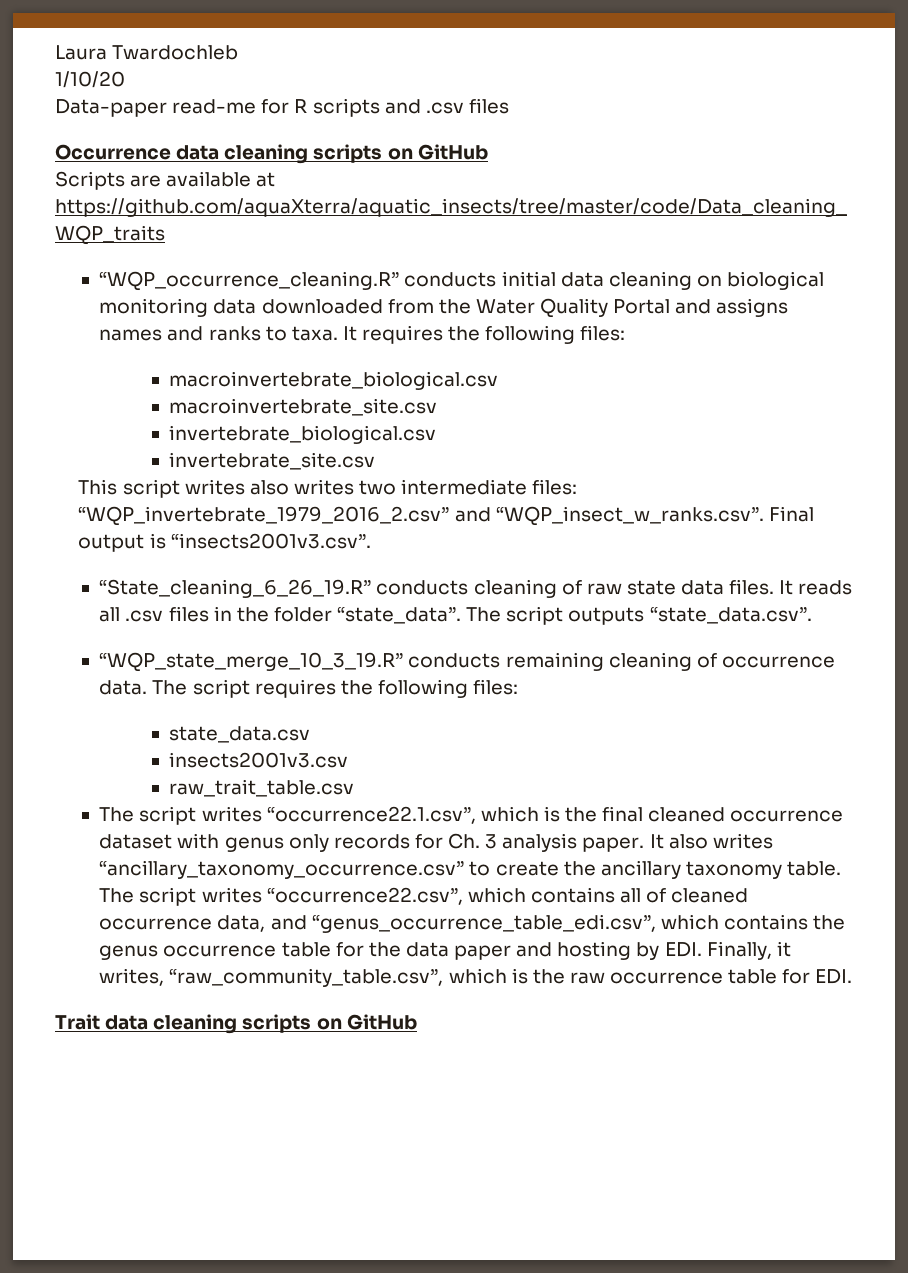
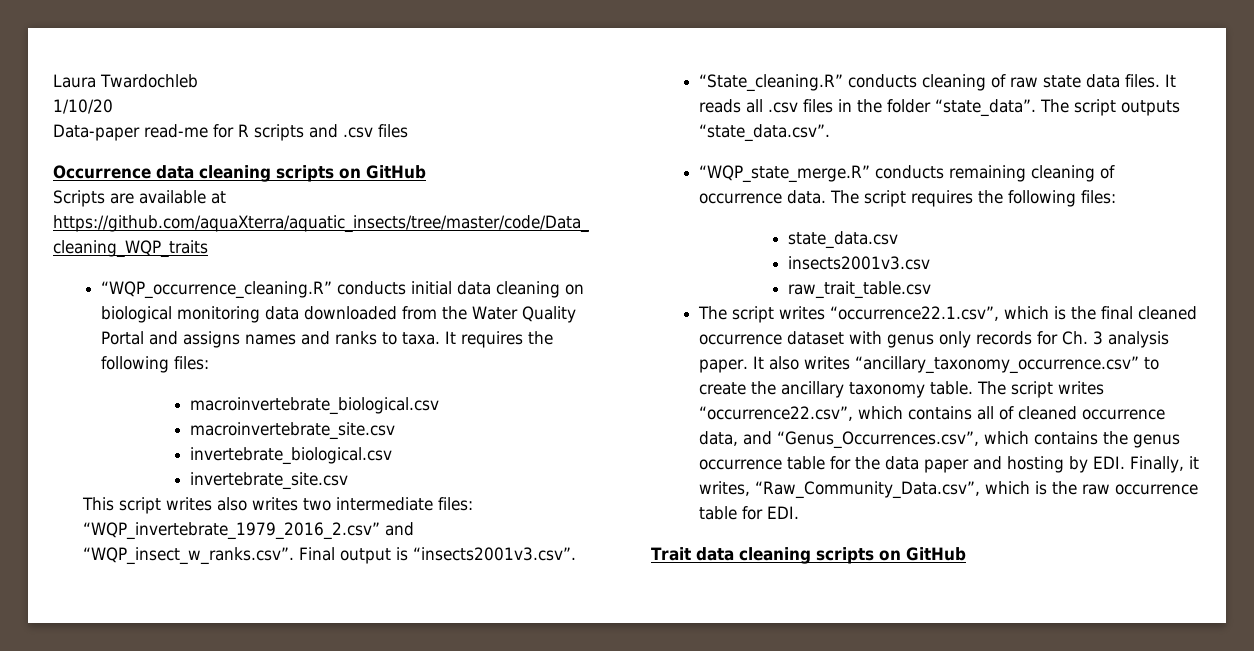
- “State_cleaning_6_26_19.R” conducts cleaning of raw state data files.
+ “State_cleaning.R” conducts cleaning of raw state data files.
- “WQP_state_merge_10_3_19.R” conducts remaining cleaning of occurrence data.
+ “WQP_state_merge.R” conducts remaining cleaning of occurrence data.
- The script writes “occurrence22.csv”, which contains all of cleaned occurrence data, and “genus_occurrence_table_edi.csv”, which contains the genus occurrence table for the data paper and hosting by EDI. Finally, it writes, “raw_community_table.csv”, which is the raw occurrence table for EDI.
+ The script writes “occurrence22.csv”, which contains all of cleaned occurrence data, and “Genus_Occurrences.csv”, which contains the genus occurrence table for the data paper and hosting by EDI. Finally, it writes, “Raw_Community_Data.csv”, which is the raw occurrence table for EDI.

